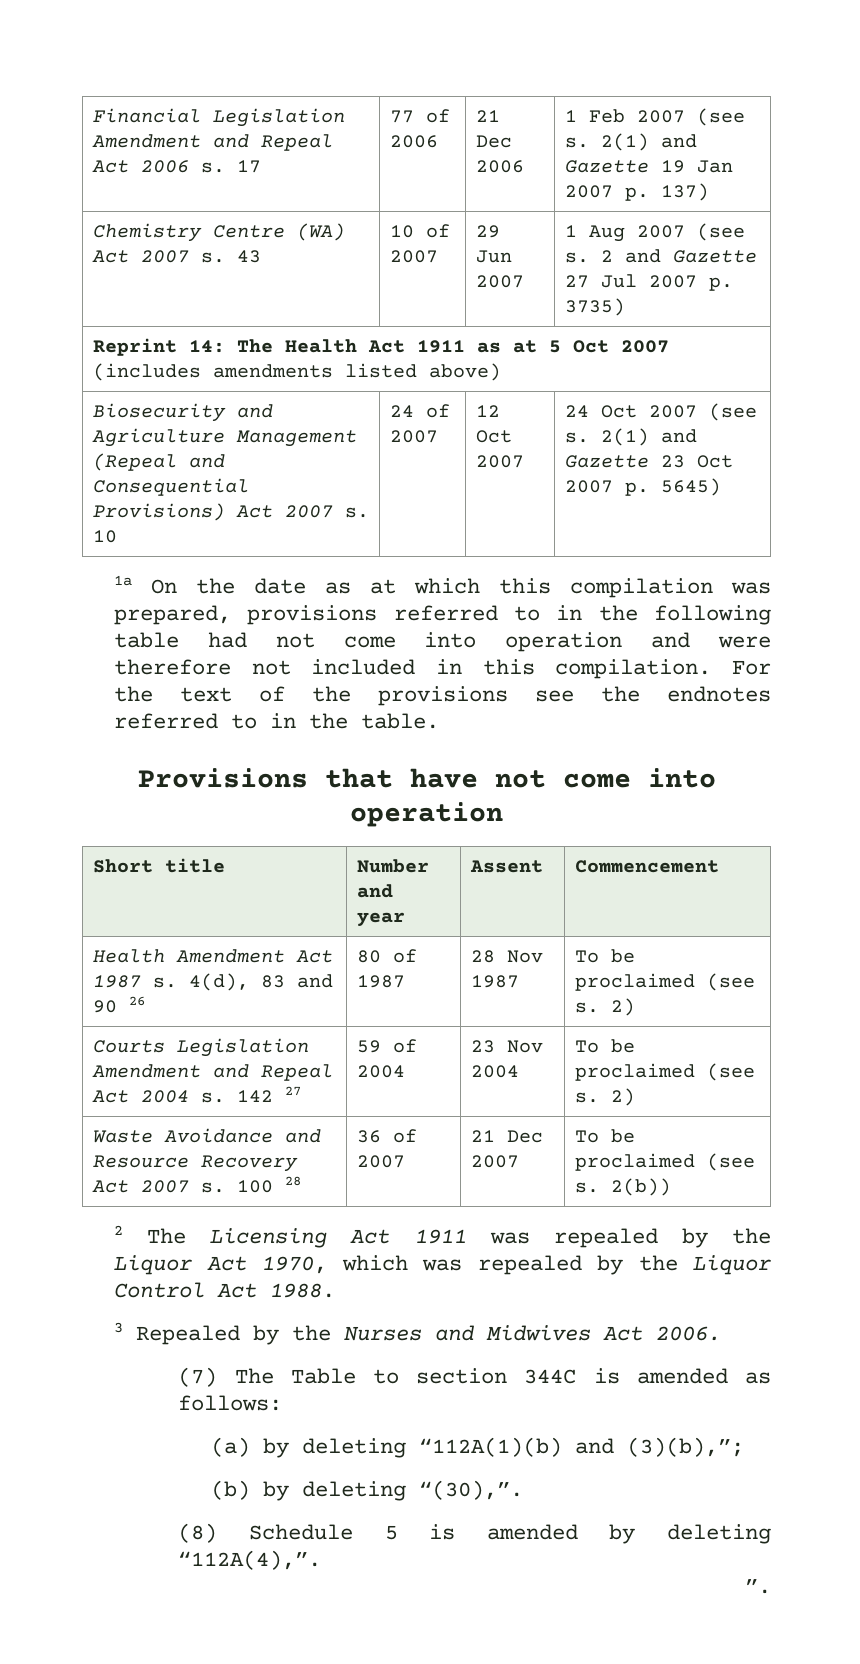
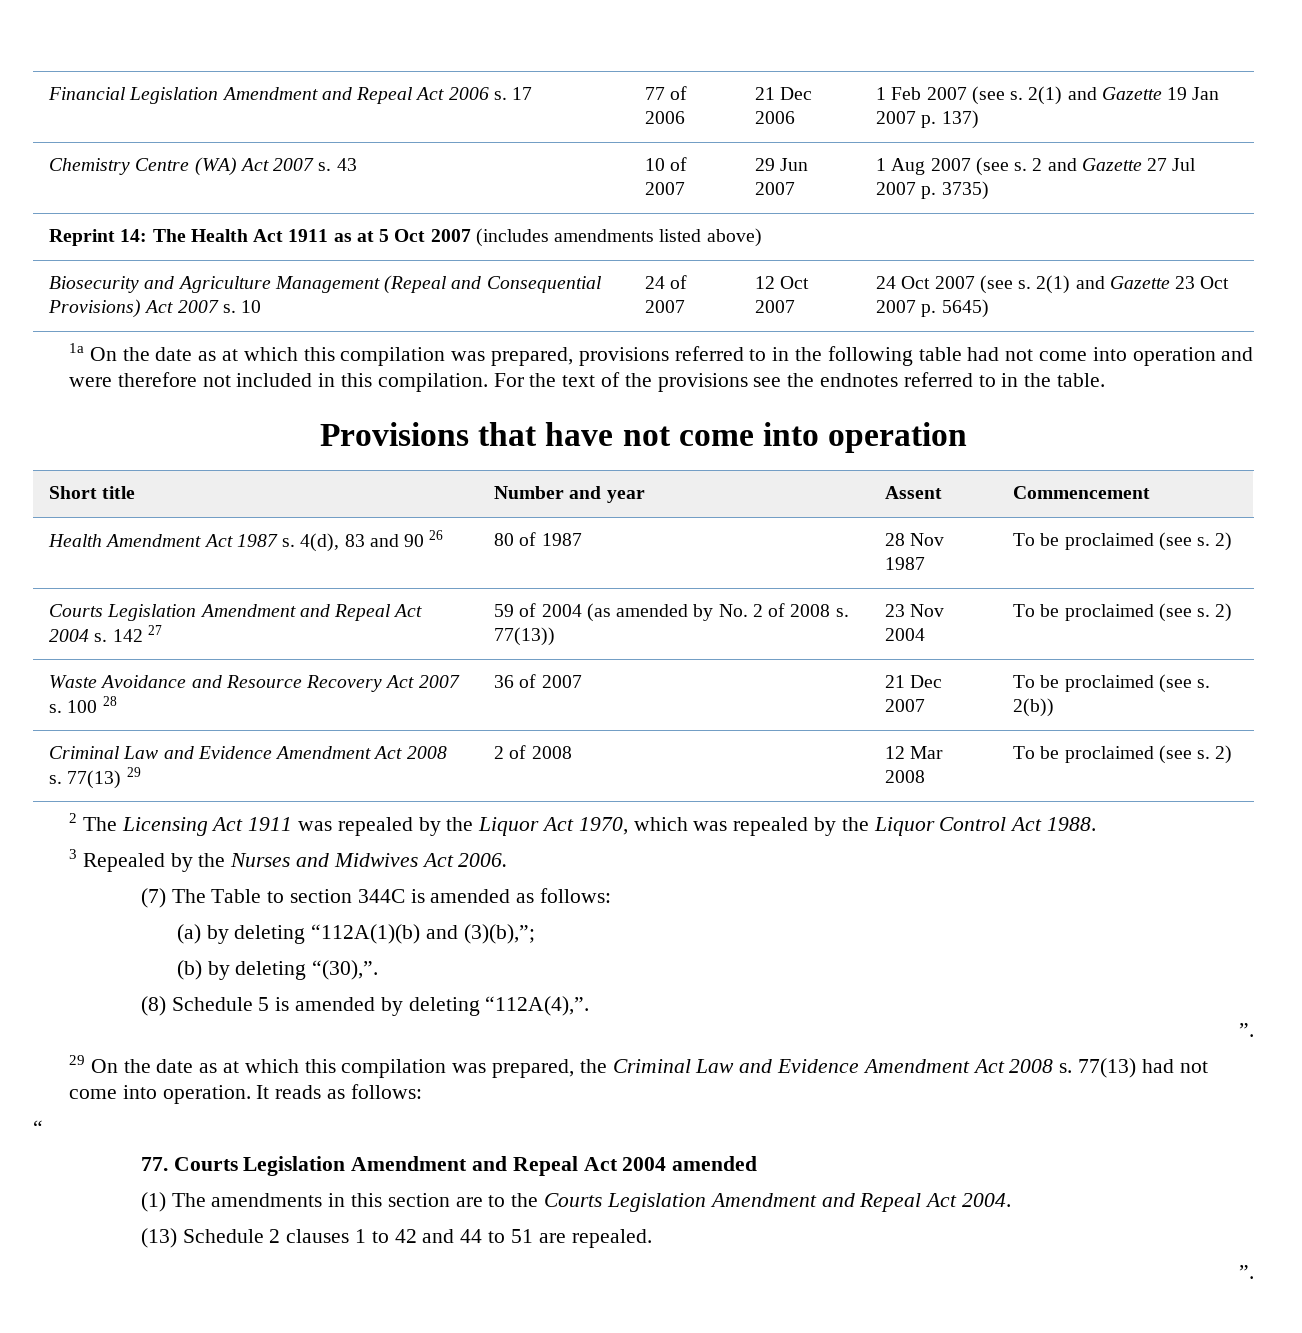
- Courts Legislation Amendment and Repeal Act 2004 s. 142 27 | 59 of 2004 | 23 Nov 2004 | To be proclaimed (see s. 2)
+ Courts Legislation Amendment and Repeal Act 2004 s. 142 27 | 59 of 2004 (as amended by No. 2 of 2008 s. 77(13)) | 23 Nov 2004 | To be proclaimed (see s. 2)
+ Criminal Law and Evidence Amendment Act 2008 s. 77(13) 29 | 2 of 2008 | 12 Mar 2008 | To be proclaimed (see s. 2)
+ 29 On the date as at which this compilation was prepared, the Criminal Law and Evidence Amendment Act 2008 s. 77(13) had not come into operation. It reads as follows:
+ “
+ 77. Courts Legislation Amendment and Repeal Act 2004 amended
+ (1) The amendments in this section are to the Courts Legislation Amendment and Repeal Act 2004.
+ (13) Schedule 2 clauses 1 to 42 and 44 to 51 are repealed.
+ ”.

